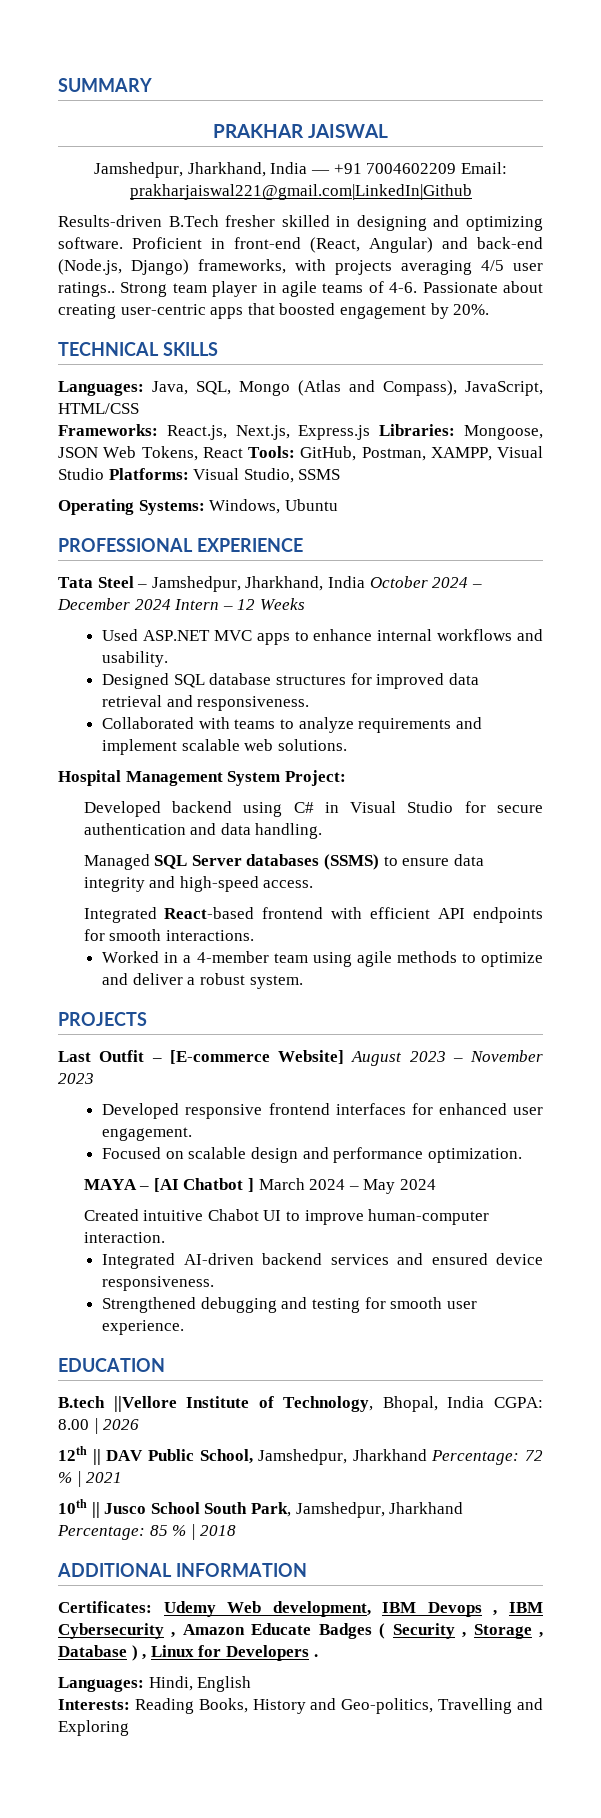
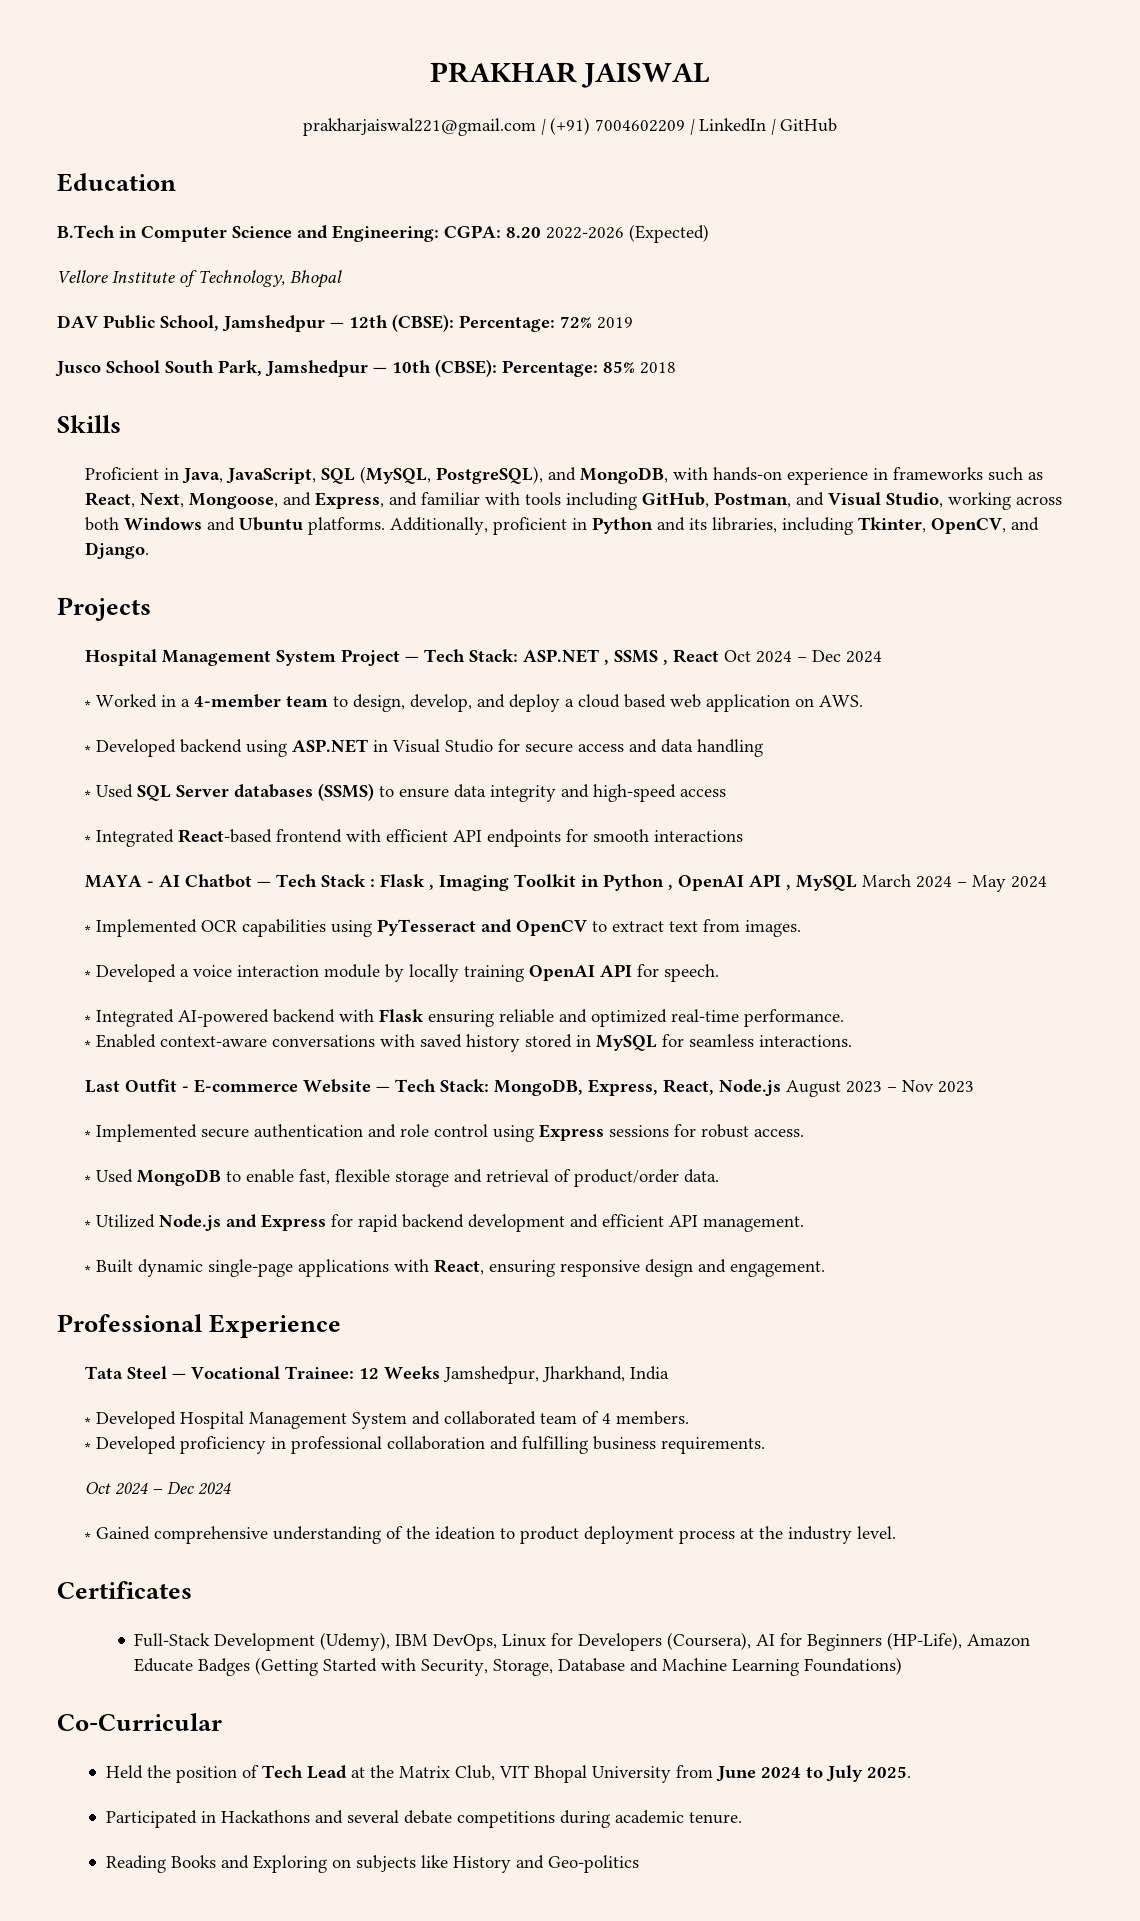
- SUMMARY
- Jamshedpur, Jharkhand, India — +91 7004602209 Email: prakharjaiswal221@gmail.com|LinkedIn|Github
- Results-driven B.Tech fresher skilled in designing and optimizing software. Proficient in front-end (React, Angular) and back-end (Node.js, Django) frameworks, with projects averaging 4/5 user ratings.. Strong team player in agile teams of 4-6. Passionate about creating user-centric apps that boosted engagement by 20%.
- TECHNICAL SKILLS
- Languages: Java, SQL, Mongo (Atlas and Compass), JavaScript, HTML/CSS
- Frameworks: React.js, Next.js, Express.js Libraries: Mongoose, JSON Web Tokens, React Tools: GitHub, Postman, XAMPP, Visual Studio Platforms: Visual Studio, SSMS
- Operating Systems: Windows, Ubuntu
- PROFESSIONAL EXPERIENCE
- Tata Steel – Jamshedpur, Jharkhand, India October 2024 – December 2024 Intern – 12 Weeks
- Used ASP.NET MVC apps to enhance internal workflows and usability.
- Designed SQL database structures for improved data retrieval and responsiveness.
- Collaborated with teams to analyze requirements and implement scalable web solutions.
- Hospital Management System Project:
- Developed backend using C# in Visual Studio for secure authentication and data handling.
- Managed SQL Server databases (SSMS) to ensure data integrity and high-speed access.
- Integrated React-based frontend with efficient API endpoints for smooth interactions.
- Worked in a 4-member team using agile methods to optimize and deliver a robust system.
- PROJECTS
- Last Outfit – [E-commerce Website] August 2023 – November 2023
- Developed responsive frontend interfaces for enhanced user engagement.
- Focused on scalable design and performance optimization.
- MAYA – [AI Chatbot ] March 2024 – May 2024
+ prakharjaiswal221@gmail.com | (+91) 7004602209 | LinkedIn | GitHub
+ Education
+ B.Tech in Computer Science and Engineering: CGPA: 8.20 2022-2026 (Expected)
+ Vellore Institute of Technology, Bhopal
+ DAV Public School, Jamshedpur — 12th (CBSE): Percentage: 72% 2019
+ Jusco School South Park, Jamshedpur — 10th (CBSE): Percentage: 85% 2018
+ Skills
+ Proficient in Java, JavaScript, SQL (MySQL, PostgreSQL), and MongoDB, with hands-on experience in frameworks such as React, Next, Mongoose, and Express, and familiar with tools including GitHub, Postman, and Visual Studio, working across both Windows and Ubuntu platforms. Additionally, proficient in Python and its libraries, including Tkinter, OpenCV, and Django.
+ Projects
+ Hospital Management System Project — Tech Stack: ASP.NET , SSMS , React Oct 2024 – Dec 2024
+ ∗ Worked in a 4-member team to design, develop, and deploy a cloud based web application on AWS.
+ ∗ Developed backend using ASP.NET in Visual Studio for secure access and data handling
+ ∗ Used SQL Server databases (SSMS) to ensure data integrity and high-speed access
+ ∗ Integrated React-based frontend with efficient API endpoints for smooth interactions
+ MAYA - AI Chatbot — Tech Stack : Flask , Imaging Toolkit in Python , OpenAI API , MySQL March 2024 – May 2024
- Created intuitive Chabot UI to improve human-computer interaction.
- Integrated AI-driven backend services and ensured device responsiveness.
- Strengthened debugging and testing for smooth user experience.
- EDUCATION
- B.tech ||Vellore Institute of Technology, Bhopal, India CGPA: 8.00 | 2026
- 12th || DAV Public School, Jamshedpur, Jharkhand Percentage: 72 % | 2021
- 10th || Jusco School South Park, Jamshedpur, Jharkhand Percentage: 85 % | 2018
- ADDITIONAL INFORMATION
- Certificates: Udemy Web development, IBM Devops , IBM Cybersecurity , Amazon Educate Badges ( Security , Storage , Database ) , Linux for Developers .
- Languages: Hindi, English
- Interests: Reading Books, History and Geo-politics, Travelling and Exploring
+ ∗ Implemented OCR capabilities using PyTesseract and OpenCV to extract text from images.
+ ∗ Developed a voice interaction module by locally training OpenAI API for speech.
+ ∗ Integrated AI-powered backend with Flask ensuring reliable and optimized real-time performance.
+ ∗ Enabled context-aware conversations with saved history stored in MySQL for seamless interactions.
+ Last Outfit - E-commerce Website — Tech Stack: MongoDB, Express, React, Node.js August 2023 – Nov 2023
+ ∗ Implemented secure authentication and role control using Express sessions for robust access.
+ ∗ Used MongoDB to enable fast, flexible storage and retrieval of product/order data.
+ ∗ Utilized Node.js and Express for rapid backend development and efficient API management.
+ ∗ Built dynamic single-page applications with React, ensuring responsive design and engagement.
+ Professional Experience
+ Tata Steel — Vocational Trainee: 12 Weeks Jamshedpur, Jharkhand, India
+ ∗ Developed Hospital Management System and collaborated team of 4 members.
+ ∗ Developed proficiency in professional collaboration and fulfilling business requirements.
+ Oct 2024 – Dec 2024
+ ∗ Gained comprehensive understanding of the ideation to product deployment process at the industry level.
+ Certificates
+ Full-Stack Development (Udemy), IBM DevOps, Linux for Developers (Coursera), AI for Beginners (HP-Life), Amazon Educate Badges (Getting Started with Security, Storage, Database and Machine Learning Foundations)
+ Co-Curricular
+ Held the position of Tech Lead at the Matrix Club, VIT Bhopal University from June 2024 to July 2025.
+ Participated in Hackathons and several debate competitions during academic tenure.
+ Reading Books and Exploring on subjects like History and Geo-politics

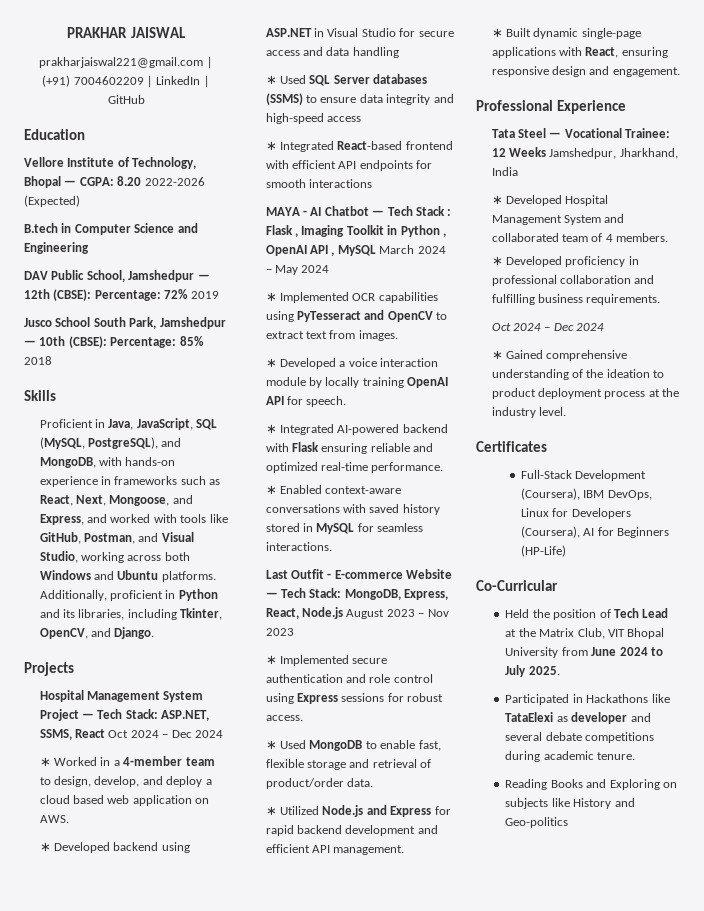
- B.Tech in Computer Science and Engineering: CGPA: 8.20 2022-2026 (Expected)
- Vellore Institute of Technology, Bhopal
+ Vellore Institute of Technology, Bhopal — CGPA: 8.20 2022-2026 (Expected)
+ B.tech in Computer Science and Engineering
- Proficient in Java, JavaScript, SQL (MySQL, PostgreSQL), and MongoDB, with hands-on experience in frameworks such as React, Next, Mongoose, and Express, and familiar with tools including GitHub, Postman, and Visual Studio, working across both Windows and Ubuntu platforms.
+ Proficient in Java, JavaScript, SQL (MySQL, PostgreSQL), and MongoDB, with hands-on experience in frameworks such as React, Next, Mongoose, and Express, and worked with tools like GitHub, Postman, and Visual Studio, working across both Windows and Ubuntu platforms.
- Hospital Management System Project — Tech Stack: ASP.NET , SSMS , React Oct 2024 – Dec 2024
+ Hospital Management System Project — Tech Stack: ASP.NET, SSMS, React Oct 2024 – Dec 2024
- Full-Stack Development (Udemy), IBM DevOps, Linux for Developers (Coursera), AI for Beginners (HP-Life), Amazon Educate Badges (Getting Started with Security, Storage, Database and Machine Learning Foundations)
+ Full-Stack Development (Coursera), IBM DevOps, Linux for Developers (Coursera), AI for Beginners (HP-Life)
- Participated in Hackathons and several debate competitions during academic tenure.
+ Participated in Hackathons like TataElexi as developer and several debate competitions during academic tenure.

